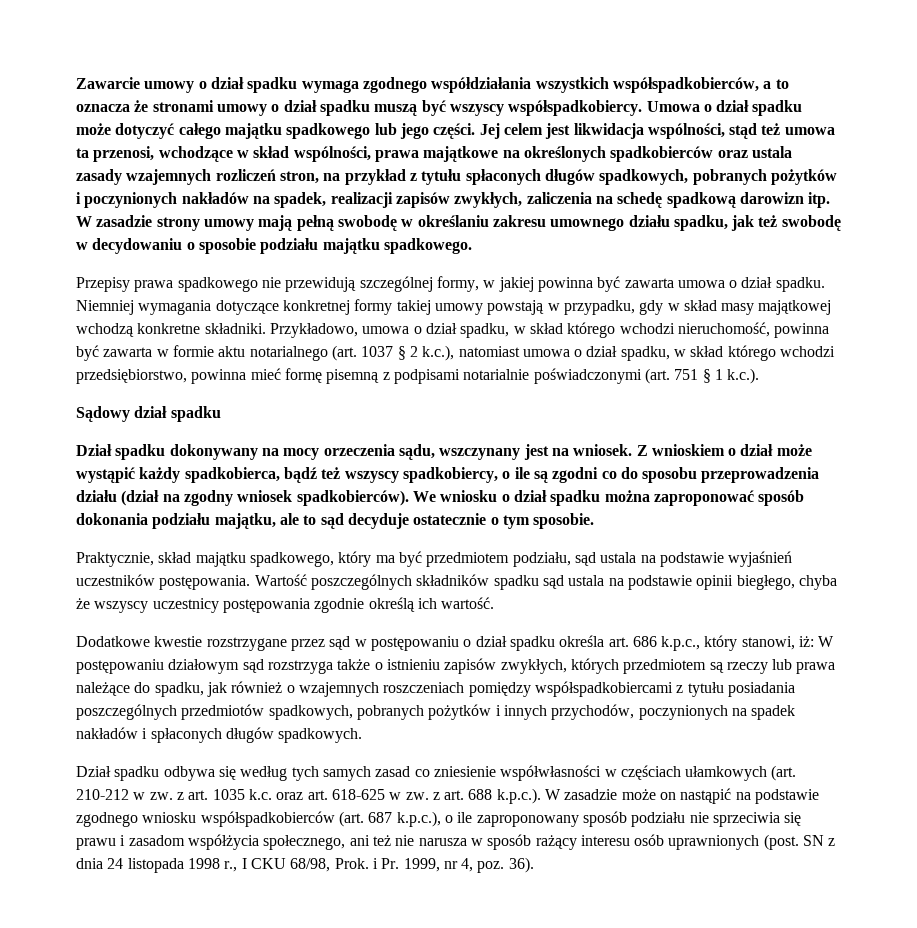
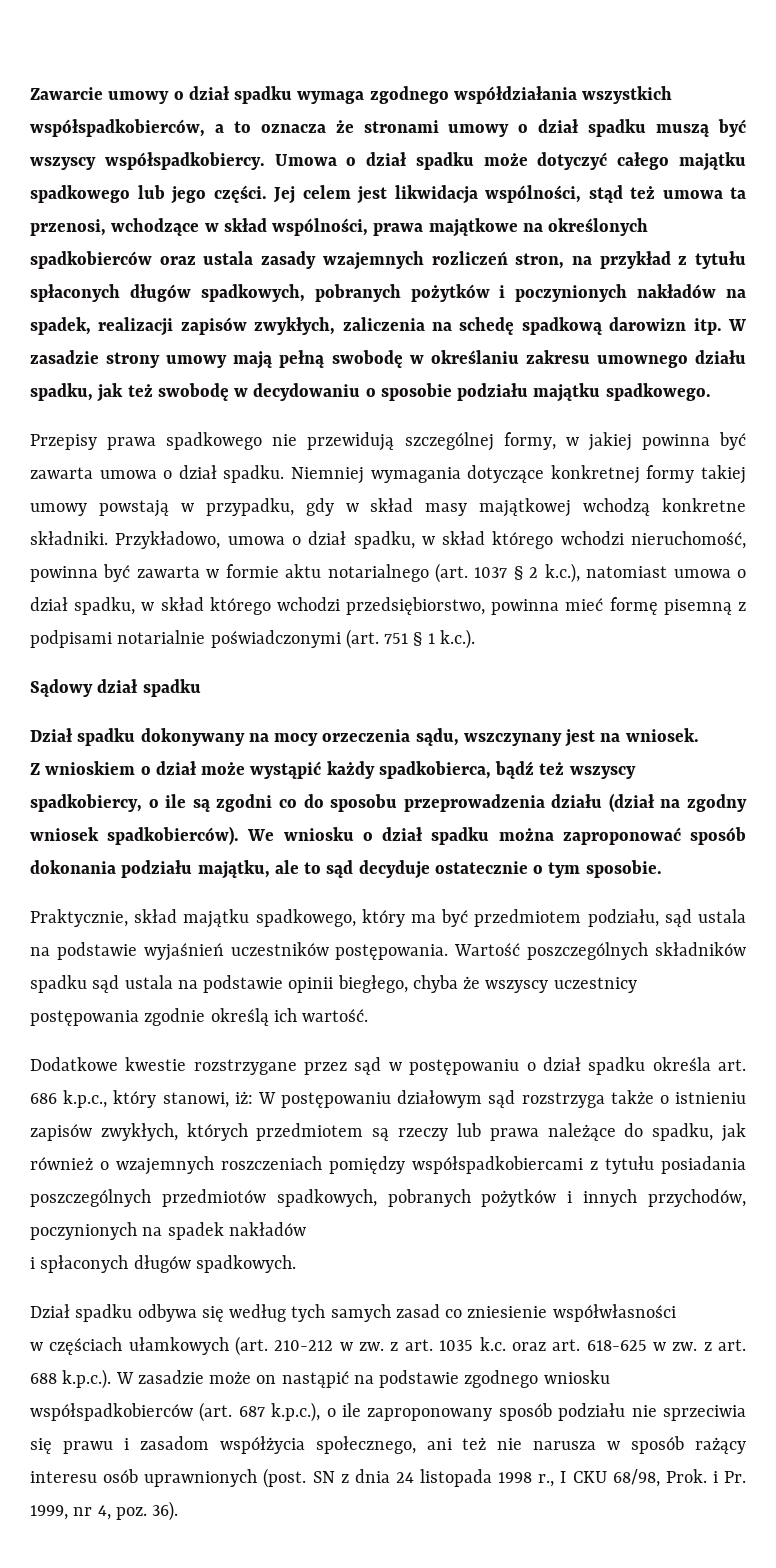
- Dział spadku dokonywany na mocy orzeczenia sądu, wszczynany jest na wniosek. Z wnioskiem o dział może wystąpić każdy spadkobierca, bądź też wszyscy spadkobiercy, o ile są zgodni co do sposobu przeprowadzenia działu (dział na zgodny wniosek spadkobierców).
+ Dział spadku dokonywany na mocy orzeczenia sądu, wszczynany jest na wniosek.
+ Z wnioskiem o dział może wystąpić każdy spadkobierca, bądź też wszyscy spadkobiercy, o ile są zgodni co do sposobu przeprowadzenia działu (dział na zgodny wniosek spadkobierców).
- W postępowaniu działowym sąd rozstrzyga także o istnieniu zapisów zwykłych, których przedmiotem są rzeczy lub prawa należące do spadku, jak również o wzajemnych roszczeniach pomiędzy współspadkobiercami z tytułu posiadania poszczególnych przedmiotów spadkowych, pobranych pożytków i innych przychodów, poczynionych na spadek nakładów i spłaconych długów spadkowych.
+ W postępowaniu działowym sąd rozstrzyga także o istnieniu zapisów zwykłych, których przedmiotem są rzeczy lub prawa należące do spadku, jak również o wzajemnych roszczeniach pomiędzy współspadkobiercami z tytułu posiadania poszczególnych przedmiotów spadkowych, pobranych pożytków i innych przychodów, poczynionych na spadek nakładów
+ i spłaconych długów spadkowych.
- Dział spadku odbywa się według tych samych zasad co zniesienie współwłasności w częściach ułamkowych (art. 210-212 w zw. z art. 1035 k.c. oraz art. 618-625 w zw. z art. 688 k.p.c.). W zasadzie może on nastąpić na podstawie zgodnego wniosku współspadkobierców (art. 687 k.p.c.), o ile zaproponowany sposób podziału nie sprzeciwia się prawu i zasadom współżycia społecznego, ani też nie narusza w sposób rażący interesu osób uprawnionych (post.
+ Dział spadku odbywa się według tych samych zasad co zniesienie współwłasności
+ w częściach ułamkowych (art. 210-212 w zw. z art. 1035 k.c. oraz art. 618-625 w zw. z art. 688 k.p.c.). W zasadzie może on nastąpić na podstawie zgodnego wniosku współspadkobierców (art. 687 k.p.c.), o ile zaproponowany sposób podziału nie sprzeciwia się prawu i zasadom współżycia społecznego, ani też nie narusza w sposób rażący interesu osób uprawnionych (post.

